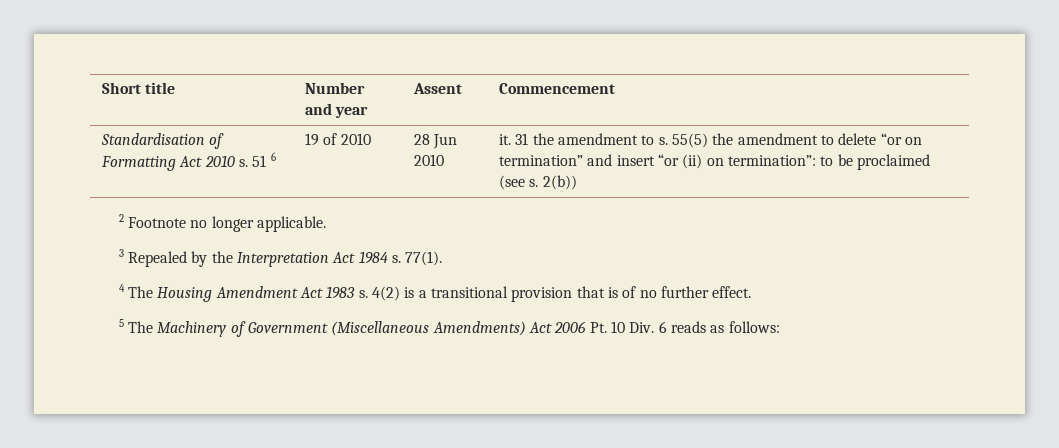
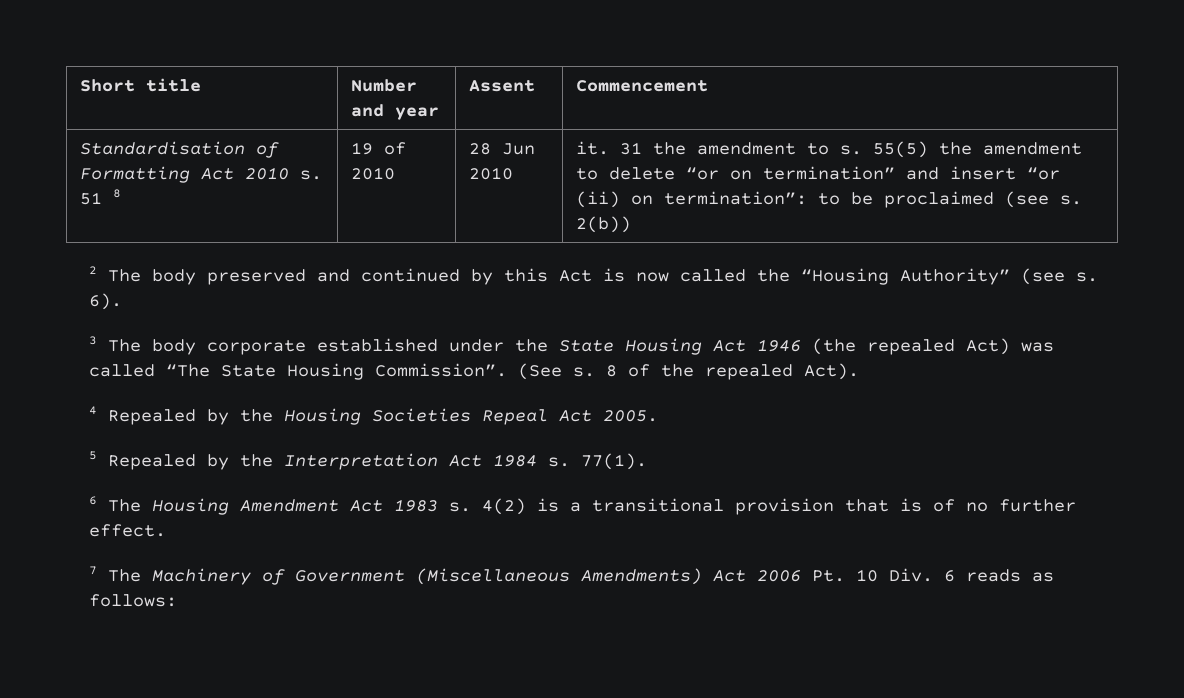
- Standardisation of Formatting Act 2010 s. 51 6 | 19 of 2010 | 28 Jun 2010 | it. 31 the amendment to s. 55(5) the amendment to delete “or on termination” and insert “or (ii) on termination”: to be proclaimed (see s. 2(b))
+ Standardisation of Formatting Act 2010 s. 51 8 | 19 of 2010 | 28 Jun 2010 | it. 31 the amendment to s. 55(5) the amendment to delete “or on termination” and insert “or (ii) on termination”: to be proclaimed (see s. 2(b))
- 2 Footnote no longer applicable.
- 3 Repealed by the Interpretation Act 1984 s.
+ 2 The body preserved and continued by this Act is now called the “Housing Authority” (see s. 6).
+ 3 The body corporate established under the State Housing Act 1946 (the repealed Act) was called “The State Housing Commission”. (See s. 8 of the repealed Act).
+ 4 Repealed by the Housing Societies Repeal Act 2005.
+ 5 Repealed by the Interpretation Act 1984 s.
- 4 The Housing Amendment Act 1983 s.
+ 6 The Housing Amendment Act 1983 s.
- 5 The Machinery of Government (Miscellaneous Amendments) Act 2006 Pt. 10 Div. 6 reads as follows:
+ 7 The Machinery of Government (Miscellaneous Amendments) Act 2006 Pt. 10 Div. 6 reads as follows:

